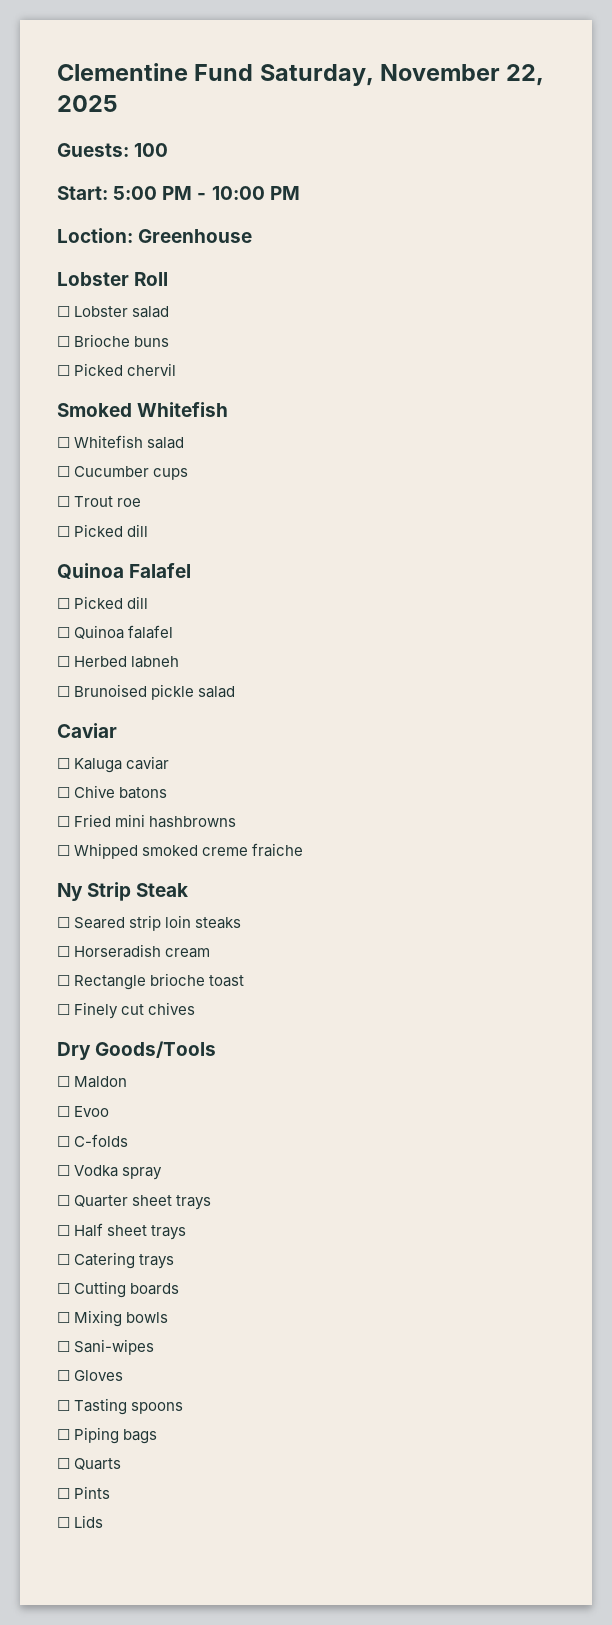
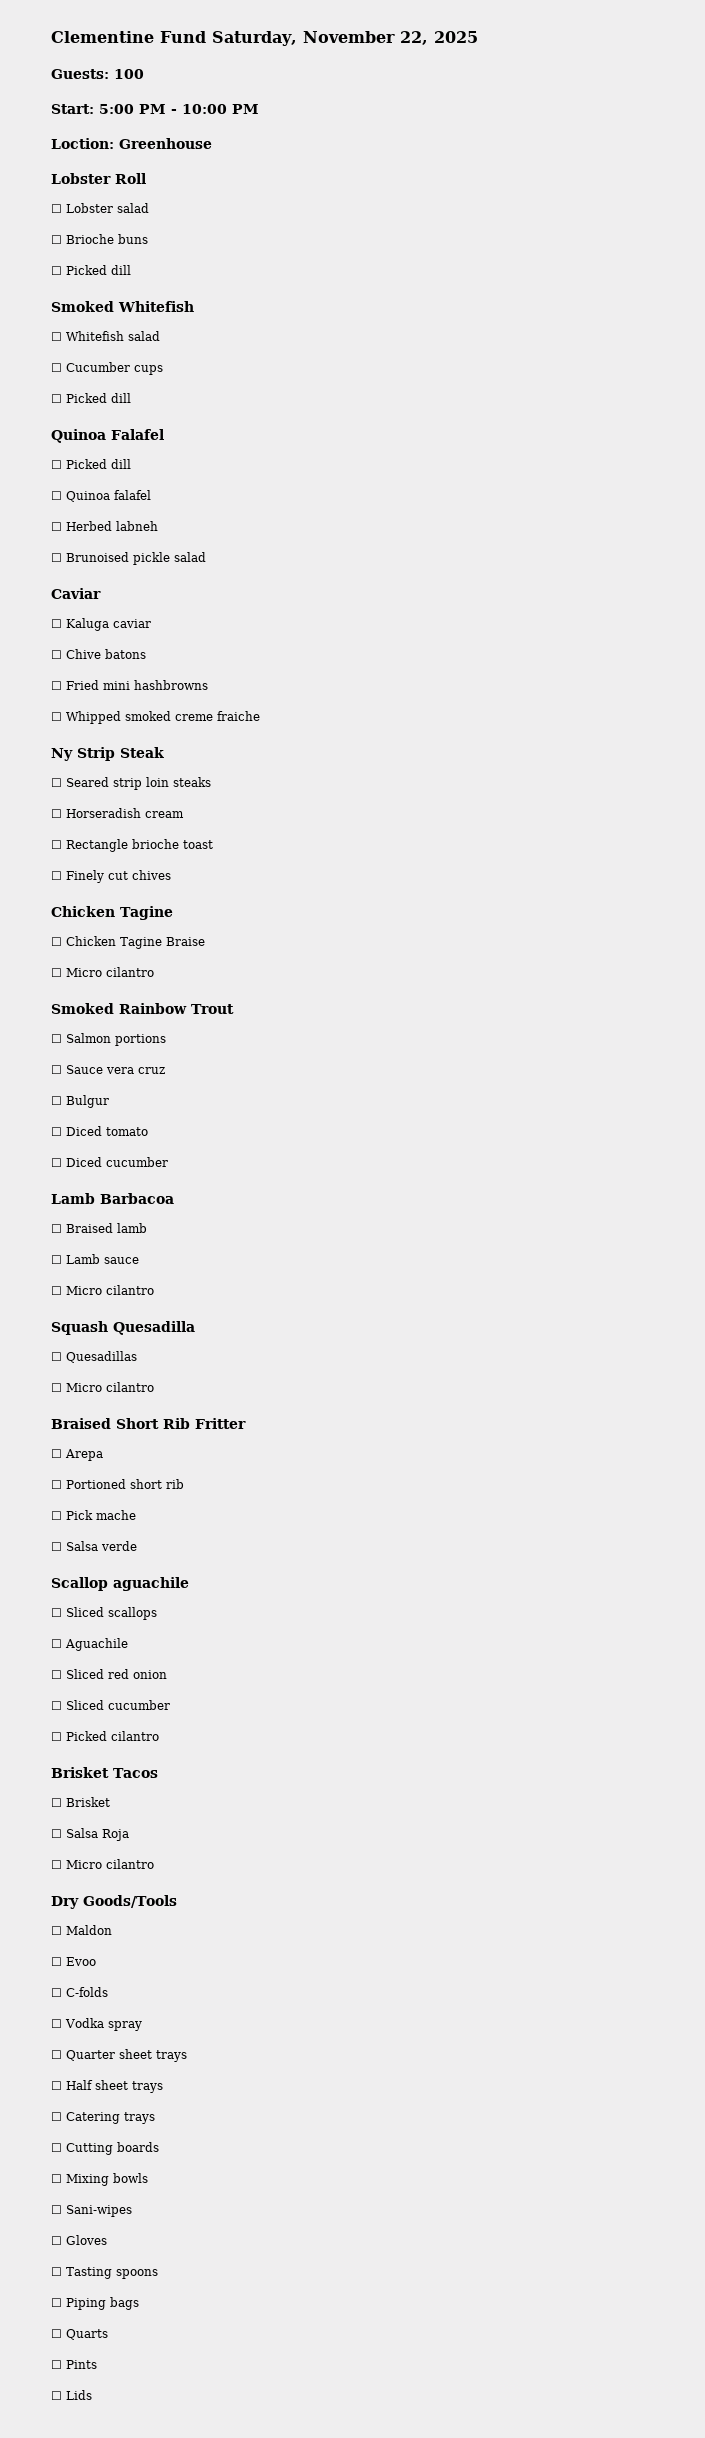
  ☐ Brioche buns
- ☐ Picked chervil
+ ☐ Picked dill
- ☐ Trout roe
  ☐ Finely cut chives
+ Chicken Tagine
+ ☐ Chicken Tagine Braise
+ ☐ Micro cilantro
+ Smoked Rainbow Trout
+ ☐ Salmon portions
+ ☐ Sauce vera cruz
+ ☐ Bulgur
+ ☐ Diced tomato
+ ☐ Diced cucumber
+ Lamb Barbacoa
+ ☐ Braised lamb
+ ☐ Lamb sauce
+ ☐ Micro cilantro
+ Squash Quesadilla
+ ☐ Quesadillas
+ ☐ Micro cilantro
+ Braised Short Rib Fritter
+ ☐ Arepa
+ ☐ Portioned short rib
+ ☐ Pick mache
+ ☐ Salsa verde
+ Scallop aguachile
+ ☐ Sliced scallops
+ ☐ Aguachile
+ ☐ Sliced red onion
+ ☐ Sliced cucumber
+ ☐ Picked cilantro
+ Brisket Tacos
+ ☐ Brisket
+ ☐ Salsa Roja
+ ☐ Micro cilantro

